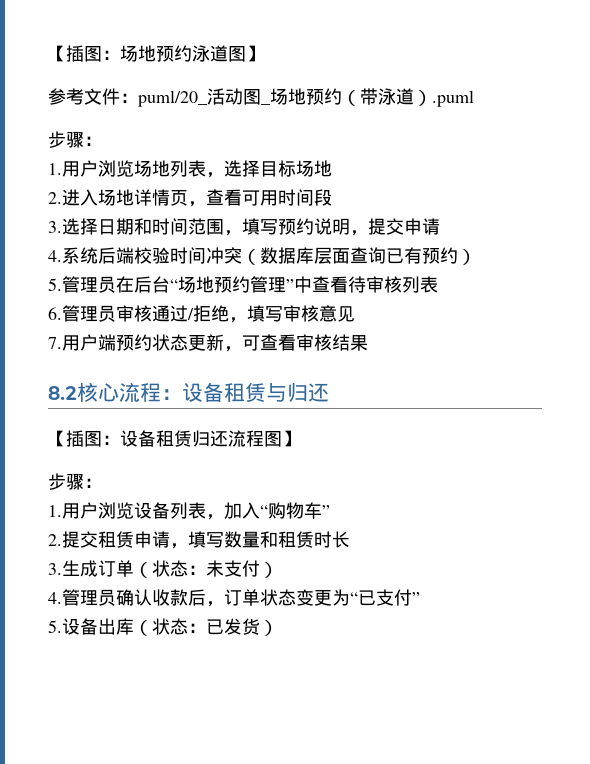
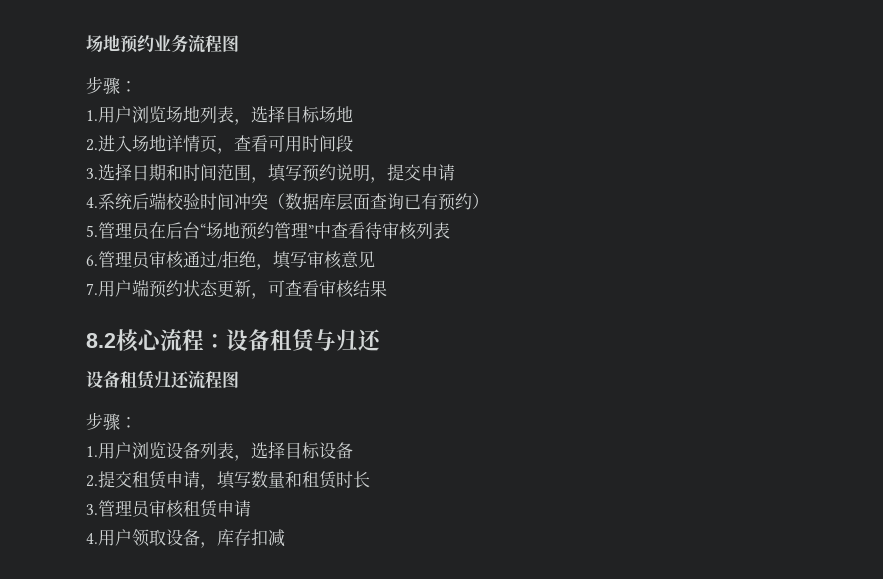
- 【插图：场地预约泳道图】
- 参考文件：puml/20_活动图_场地预约（带泳道）.puml
+ 场地预约业务流程图
- 【插图：设备租赁归还流程图】
+ 设备租赁归还流程图
- 1.用户浏览设备列表，加入“购物车”
+ 1.用户浏览设备列表，选择目标设备
- 3.生成订单（状态：未支付）
- 4.管理员确认收款后，订单状态变更为“已支付”
- 5.设备出库（状态：已发货）
+ 3.管理员审核租赁申请
+ 4.用户领取设备，库存扣减

